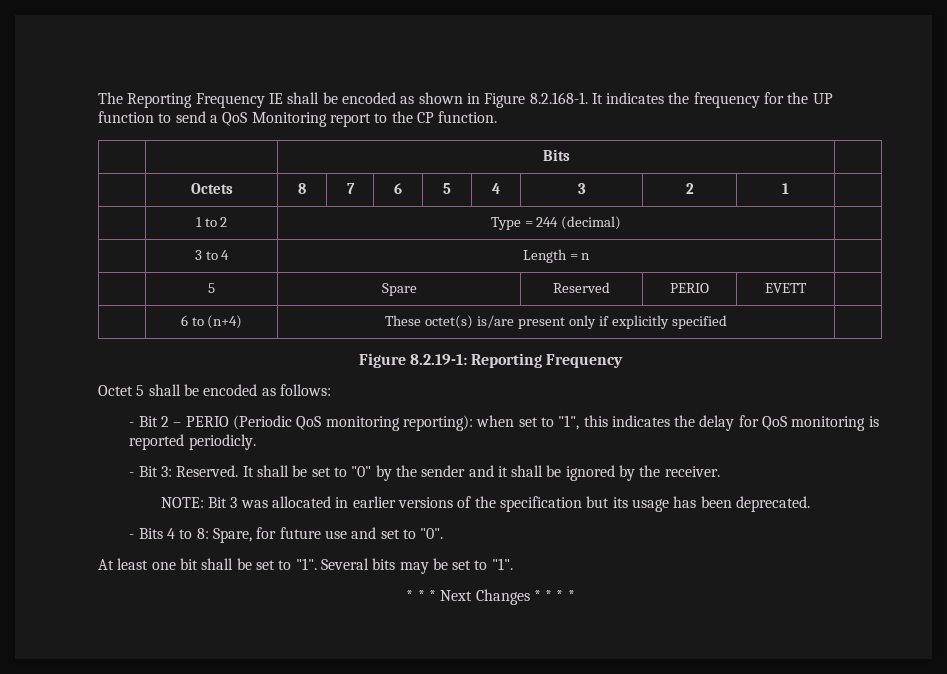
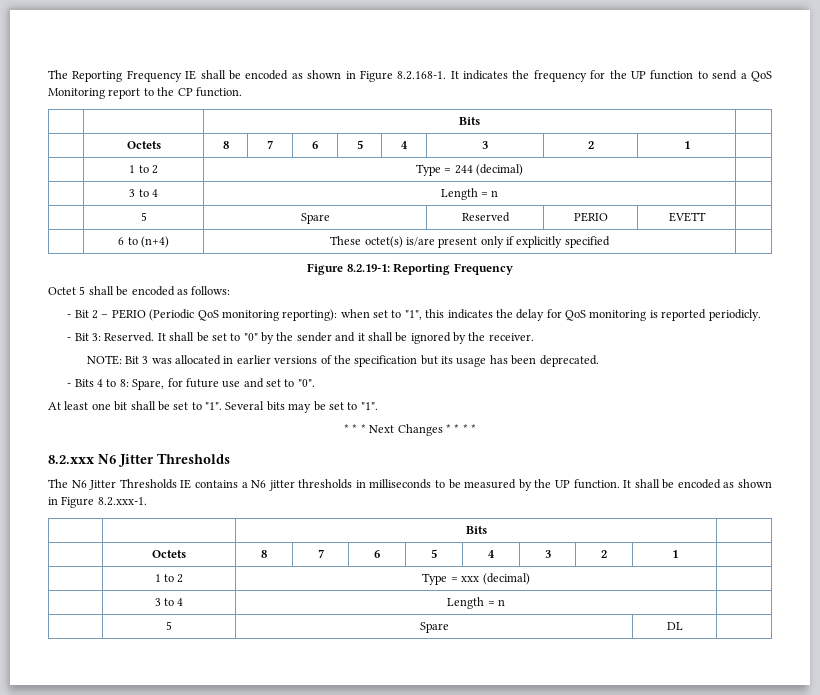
+ 8.2.xxx N6 Jitter Thresholds
+ The N6 Jitter Thresholds IE contains a N6 jitter thresholds in milliseconds to be measured by the UP function. It shall be encoded as shown in Figure 8.2.xxx-1.
+ | | Bits |
+ | Octets | 8 | 7 | 6 | 5 | 4 | 3 | 2 | 1 |
+ | 1 to 2 | Type = xxx (decimal) |
+ | 3 to 4 | Length = n |
+ | 5 | Spare | DL |

